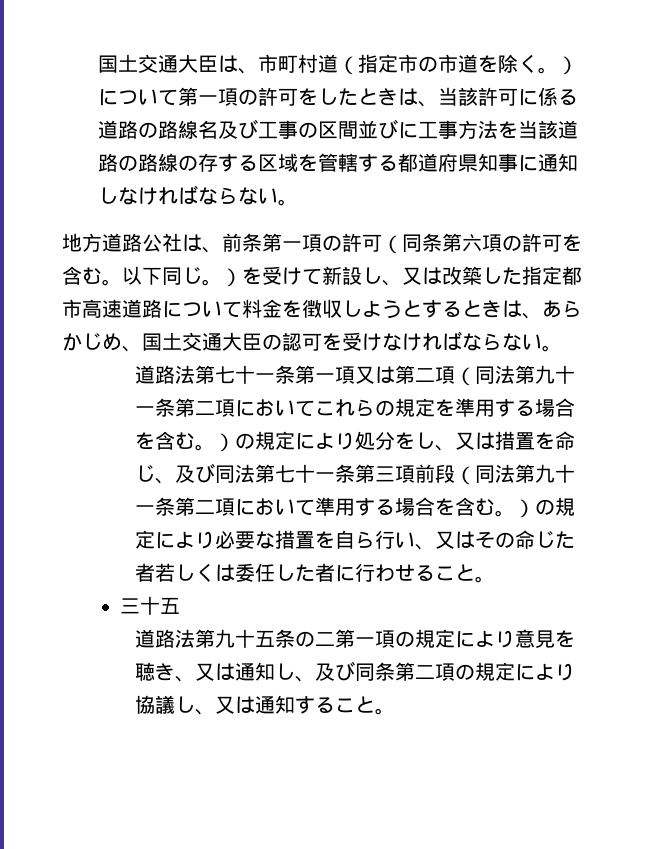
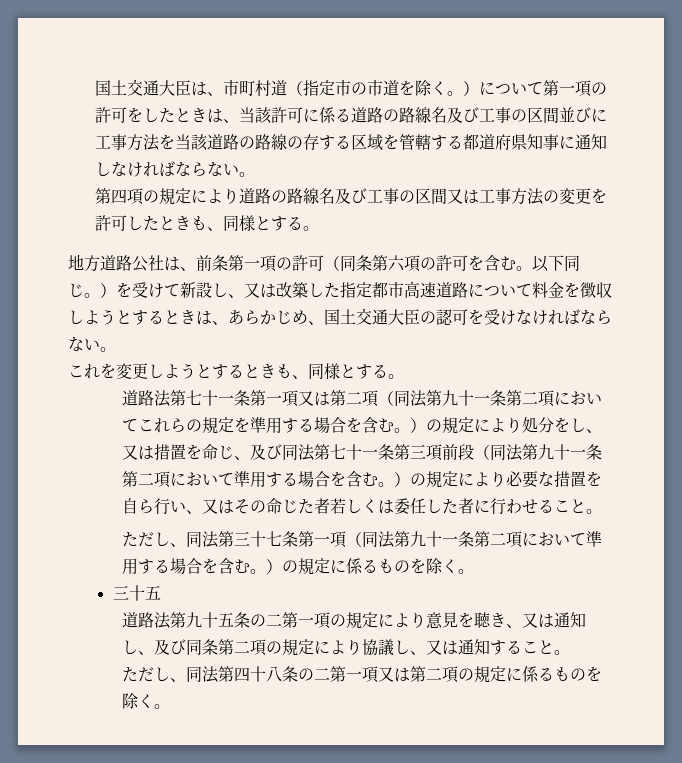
+ 第四項の規定により道路の路線名及び工事の区間又は工事方法の変更を許可したときも、同様とする。
+ これを変更しようとするときも、同様とする。
+ ただし、同法第三十七条第一項（同法第九十一条第二項において準用する場合を含む。）の規定に係るものを除く。
+ ただし、同法第四十八条の二第一項又は第二項の規定に係るものを除く。

